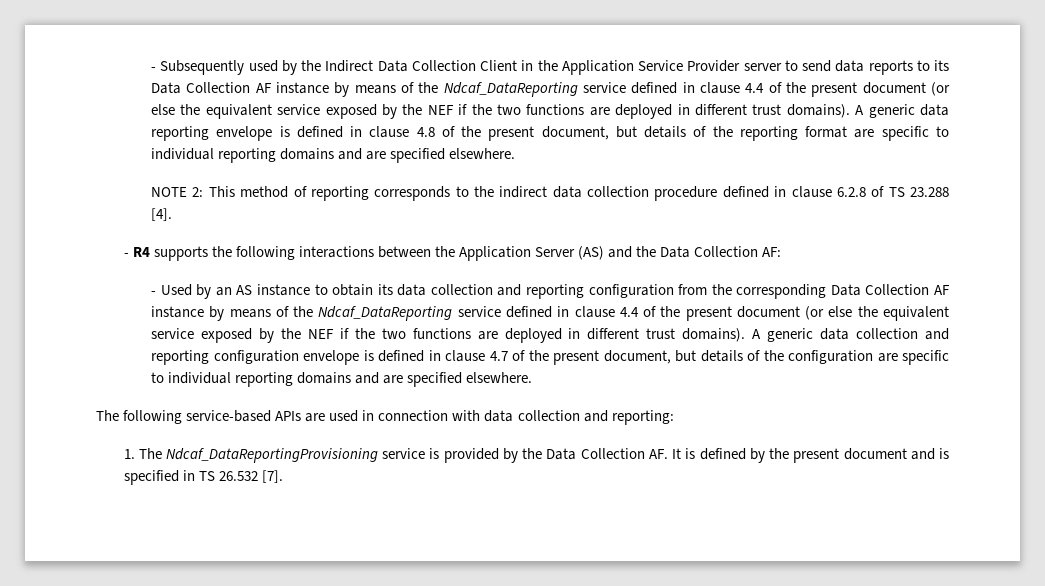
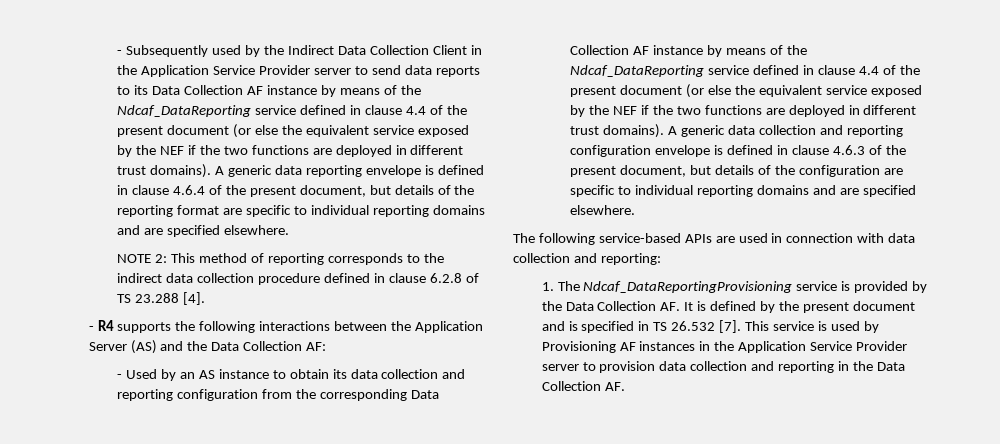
- A generic data reporting envelope is defined in clause 4.8 of the present document, but details of the reporting format are specific to individual reporting domains and are specified elsewhere.
+ A generic data reporting envelope is defined in clause 4.6.4 of the present document, but details of the reporting format are specific to individual reporting domains and are specified elsewhere.
- A generic data collection and reporting configuration envelope is defined in clause 4.7 of the present document, but details of the configuration are specific to individual reporting domains and are specified elsewhere.
+ A generic data collection and reporting configuration envelope is defined in clause 4.6.3 of the present document, but details of the configuration are specific to individual reporting domains and are specified elsewhere.
+ This service is used by Provisioning AF instances in the Application Service Provider server to provision data collection and reporting in the Data Collection AF.

